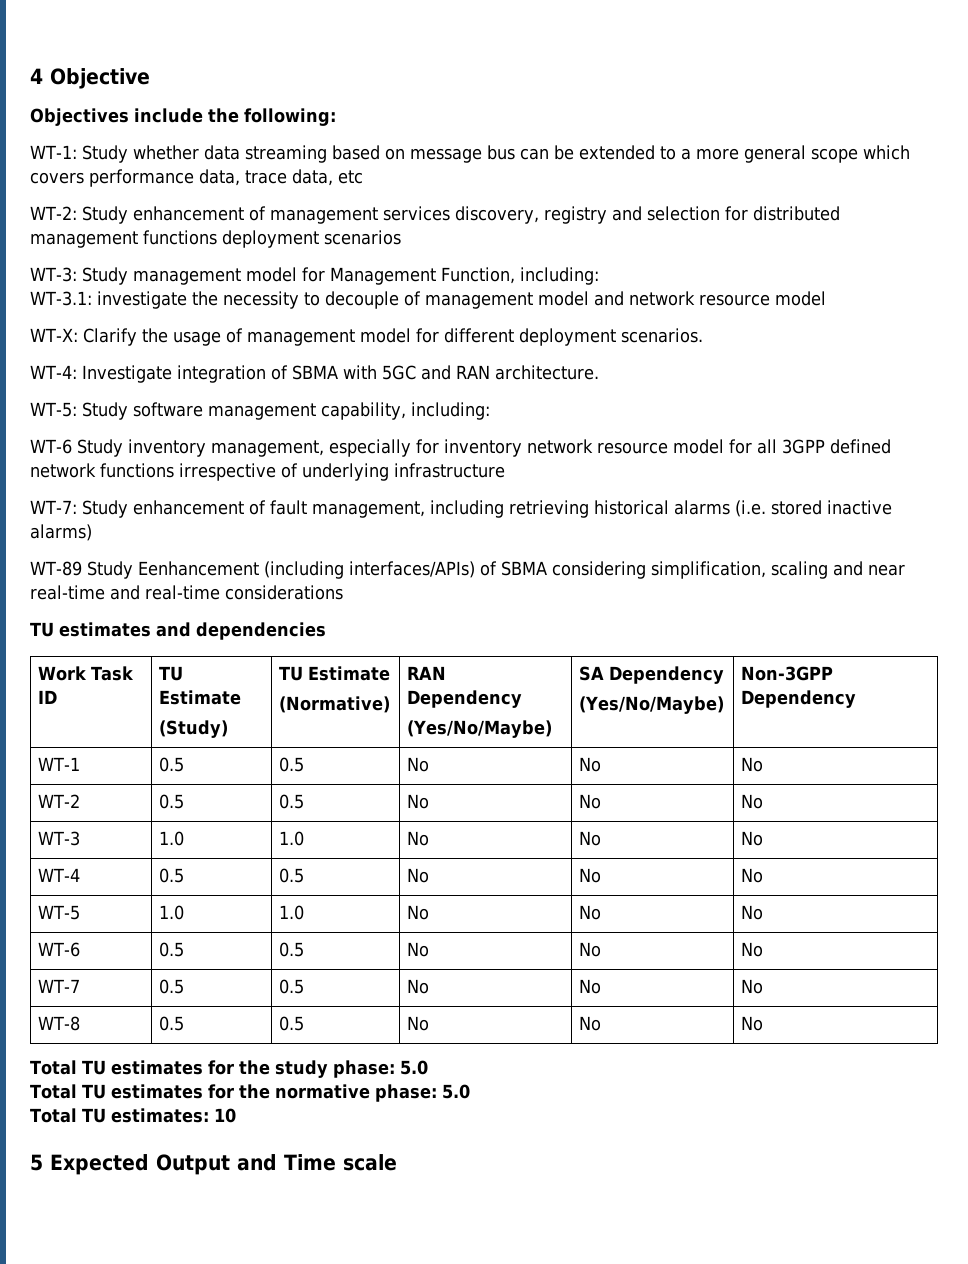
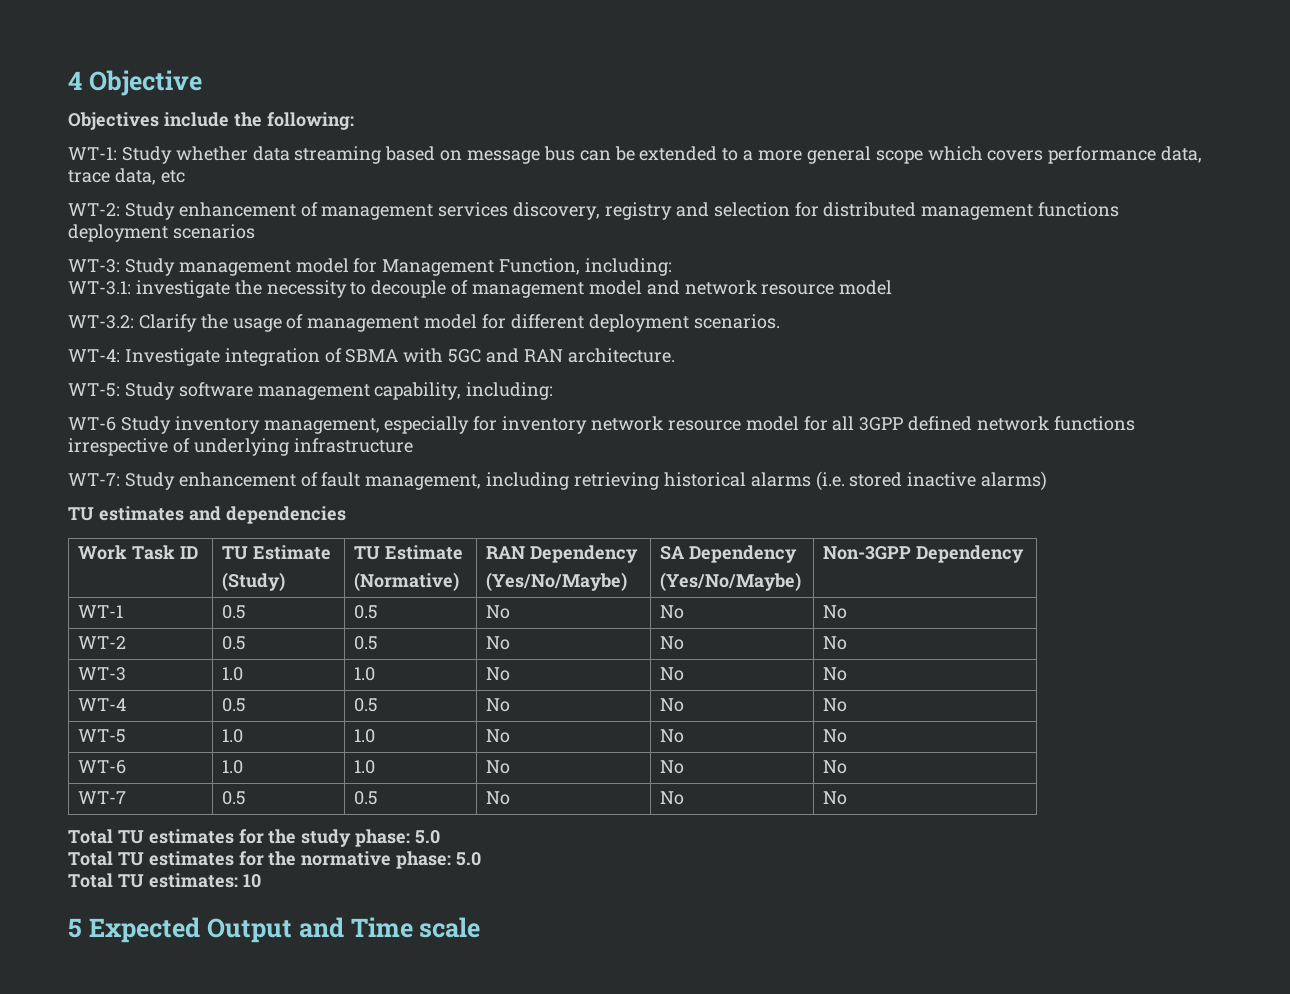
- WT-X: Clarify the usage of management model for different deployment scenarios.
+ WT-3.2: Clarify the usage of management model for different deployment scenarios.
- WT-89 Study Eenhancement (including interfaces/APIs) of SBMA considering simplification, scaling and near real-time and real-time considerations
- WT-6 | 0.5 | 0.5 | No | No | No
+ WT-6 | 1.0 | 1.0 | No | No | No
- WT-8 | 0.5 | 0.5 | No | No | No

